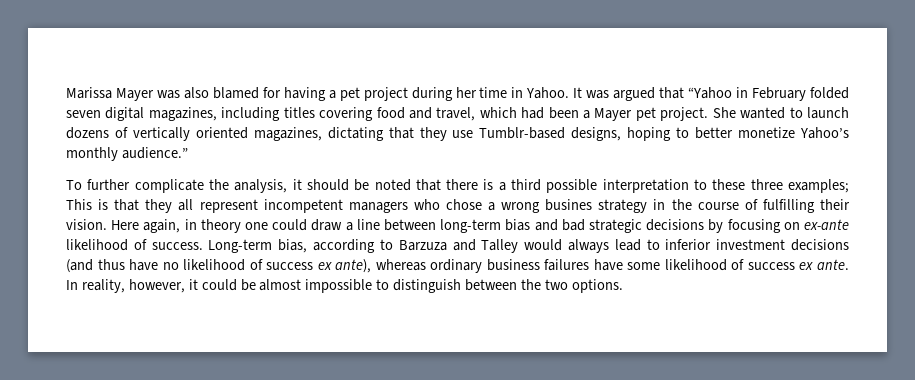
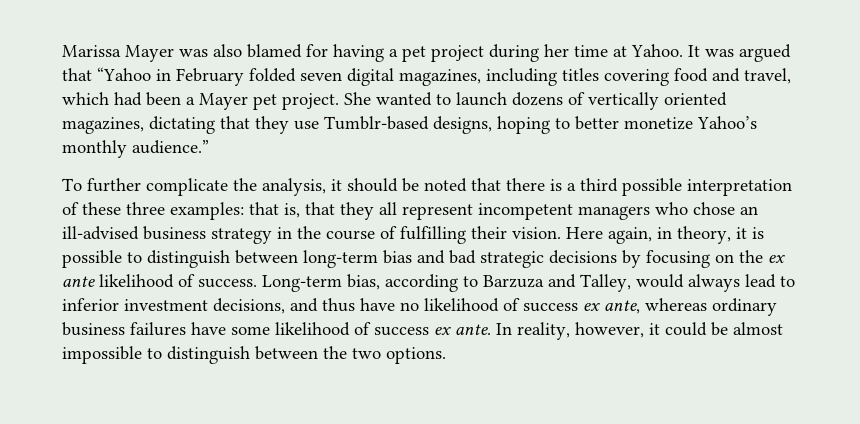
- Marissa Mayer was also blamed for having a pet project during her time in Yahoo.
+ Marissa Mayer was also blamed for having a pet project during her time at Yahoo.
- To further complicate the analysis, it should be noted that there is a third possible interpretation to these three examples; This is that they all represent incompetent managers who chose a wrong busines strategy in the course of fulfilling their vision.
+ To further complicate the analysis, it should be noted that there is a third possible interpretation of these three examples: that is, that they all represent incompetent managers who chose an ill-advised business strategy in the course of fulfilling their vision.
- Here again, in theory one could draw a line between long-term bias and bad strategic decisions by focusing on ex-ante likelihood of success.
+ Here again, in theory, it is possible to distinguish between long-term bias and bad strategic decisions by focusing on the ex ante likelihood of success.
- Long-term bias, according to Barzuza and Talley would always lead to inferior investment decisions (and thus have no likelihood of success ex ante), whereas ordinary business failures have some likelihood of success ex ante.
+ Long-term bias, according to Barzuza and Talley, would always lead to inferior investment decisions, and thus have no likelihood of success ex ante, whereas ordinary business failures have some likelihood of success ex ante.

